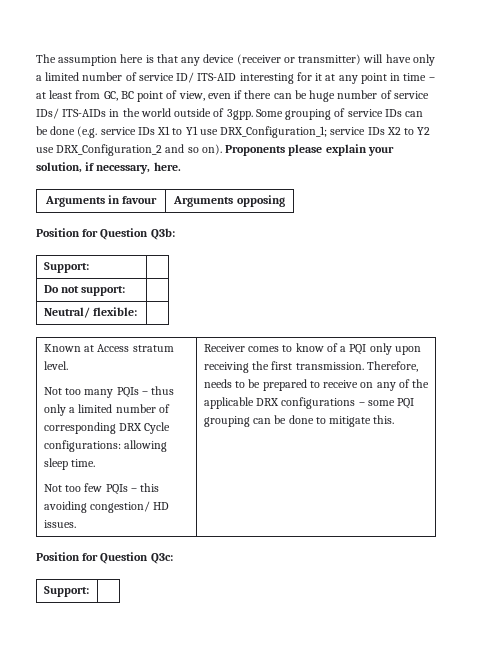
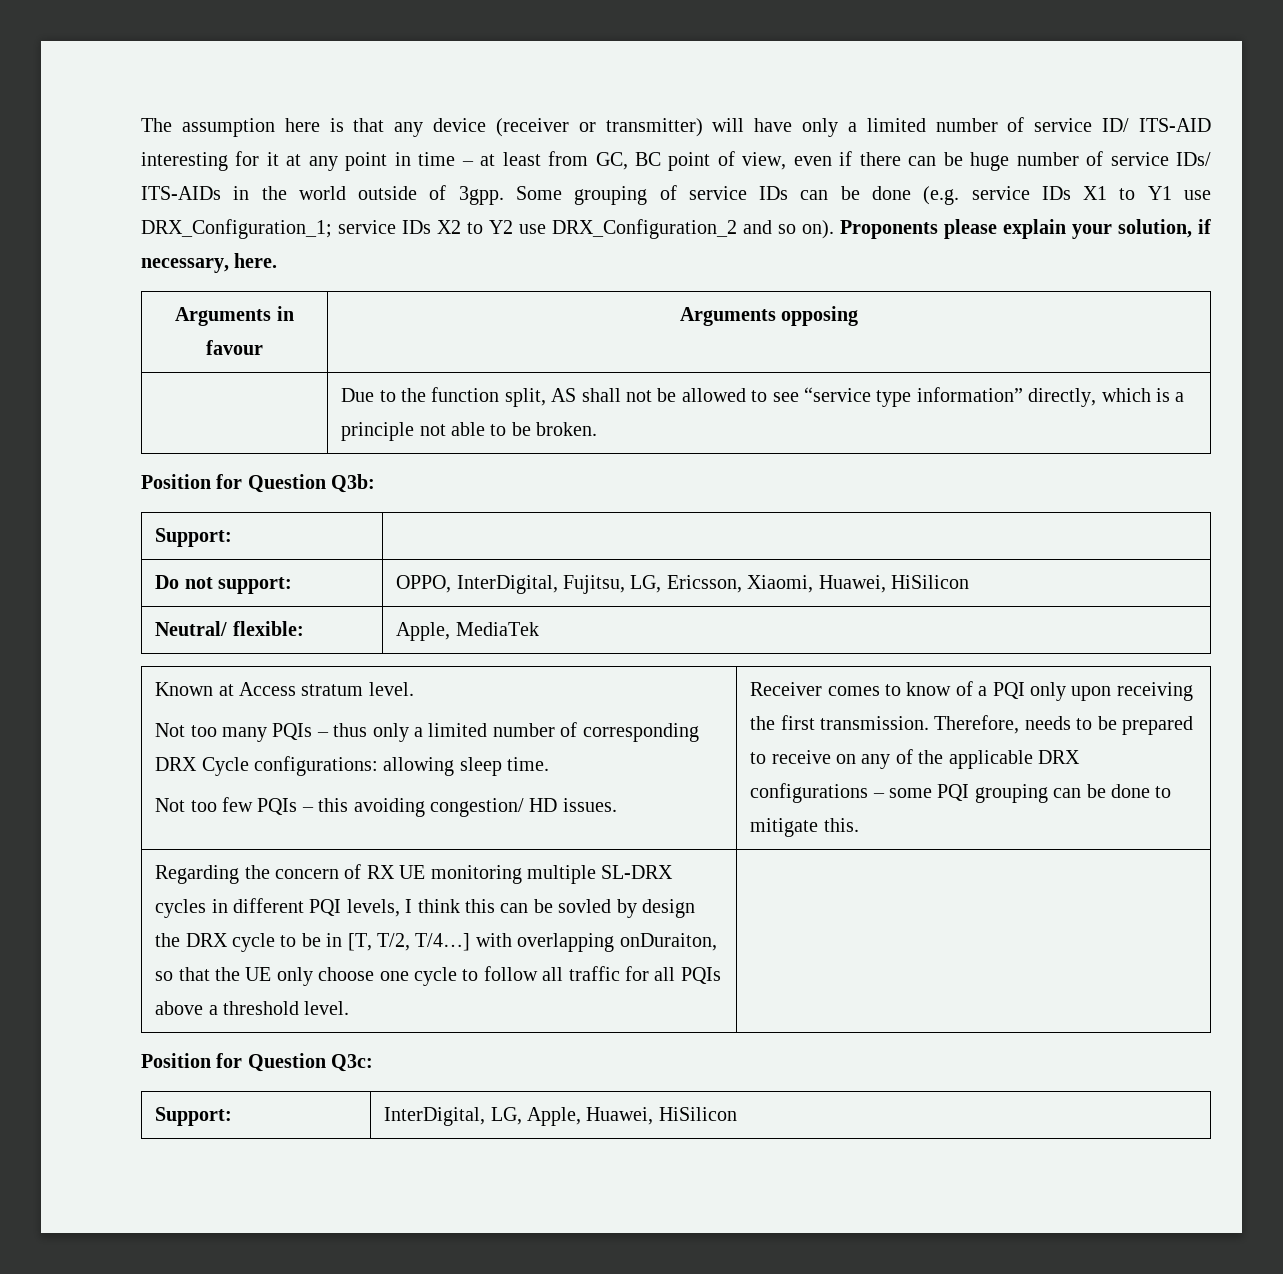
+ | Due to the function split, AS shall not be allowed to see “service type information” directly, which is a principle not able to be broken.
- Do not support: |
+ Do not support: | OPPO, InterDigital, Fujitsu, LG, Ericsson, Xiaomi, Huawei, HiSilicon
- Neutral/ flexible: |
+ Neutral/ flexible: | Apple, MediaTek
+ Regarding the concern of RX UE monitoring multiple SL-DRX cycles in different PQI levels, I think this can be sovled by design the DRX cycle to be in [T, T/2, T/4…] with overlapping onDuraiton, so that the UE only choose one cycle to follow all traffic for all PQIs above a threshold level.
  Position for Question Q3c:
- Support: |
+ Support: | InterDigital, LG, Apple, Huawei, HiSilicon

